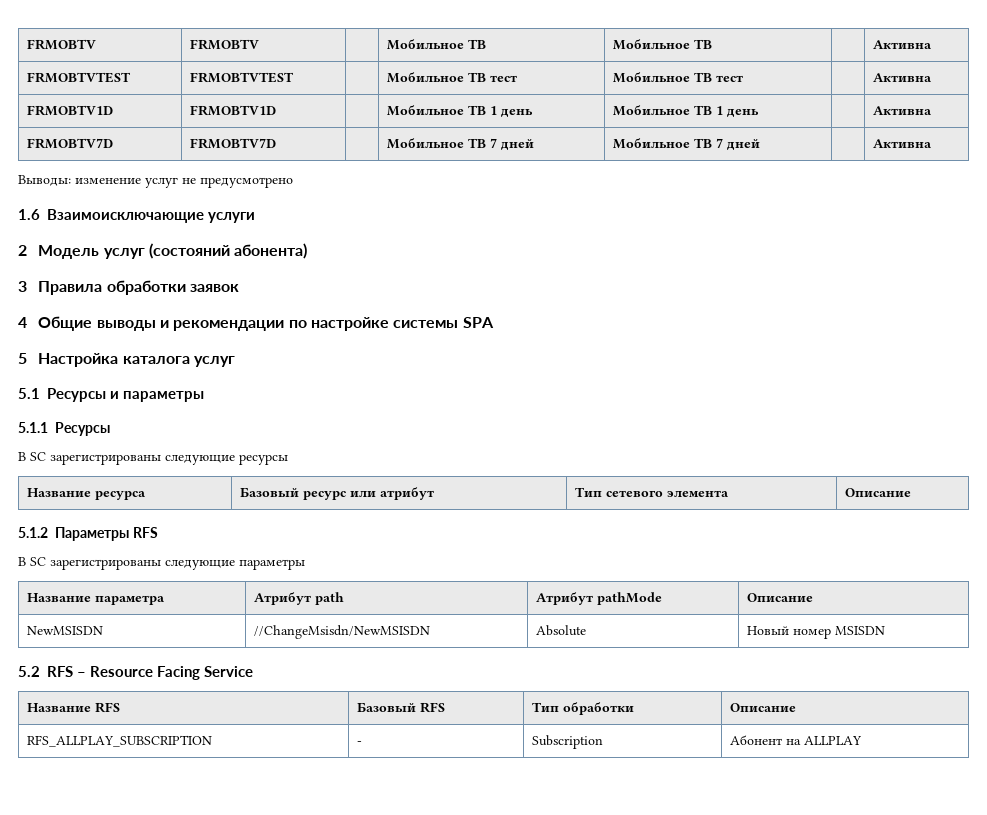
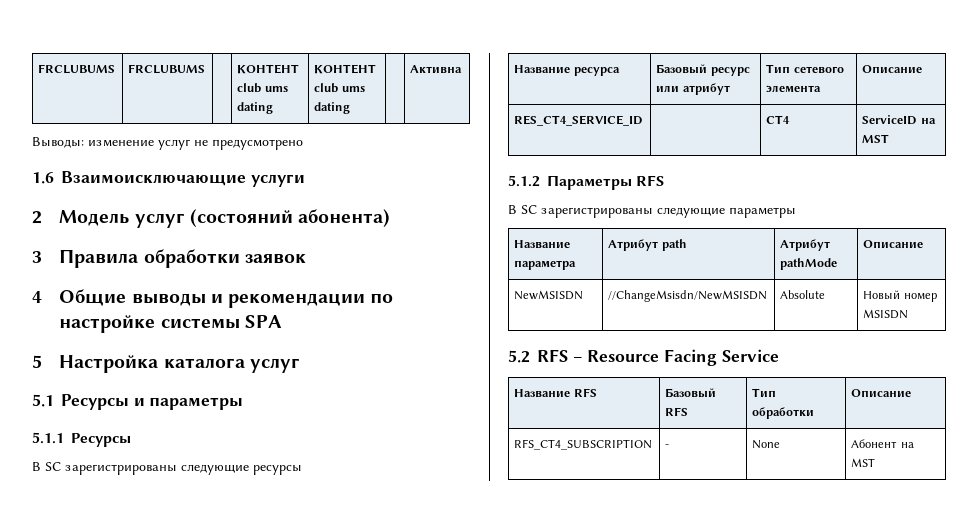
- FRMOBTV | FRMOBTV | | Мобильное ТВ | Мобильное ТВ | | Активна
- FRMOBTVTEST | FRMOBTVTEST | | Мобильное ТВ тест | Мобильное ТВ тест | | Активна
- FRMOBTV1D | FRMOBTV1D | | Мобильное ТВ 1 день | Мобильное ТВ 1 день | | Активна
- FRMOBTV7D | FRMOBTV7D | | Мобильное ТВ 7 дней | Мобильное ТВ 7 дней | | Активна
+ FRCLUBUMS | FRCLUBUMS | | КОНТЕНТ club ums dating | КОНТЕНТ club ums dating | | Активна
+ RES_CT4_SERVICE_ID | | CT4 | ServiceID на MST
- RFS_ALLPLAY_SUBSCRIPTION | - | Subscription | Абонент на ALLPLAY
+ RFS_CT4_SUBSCRIPTION | - | None | Абонент на MST

